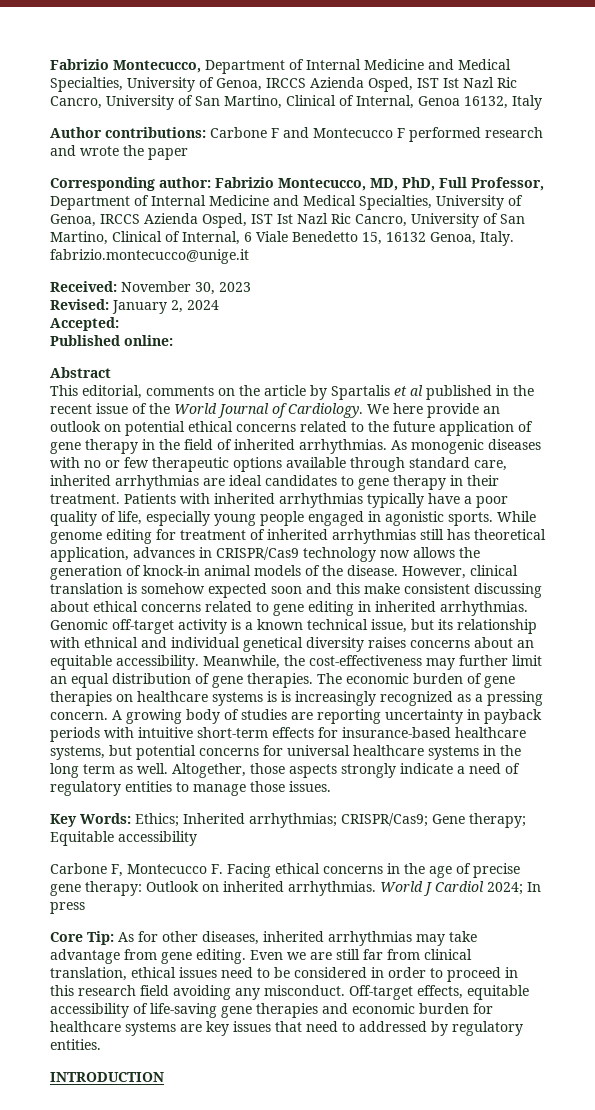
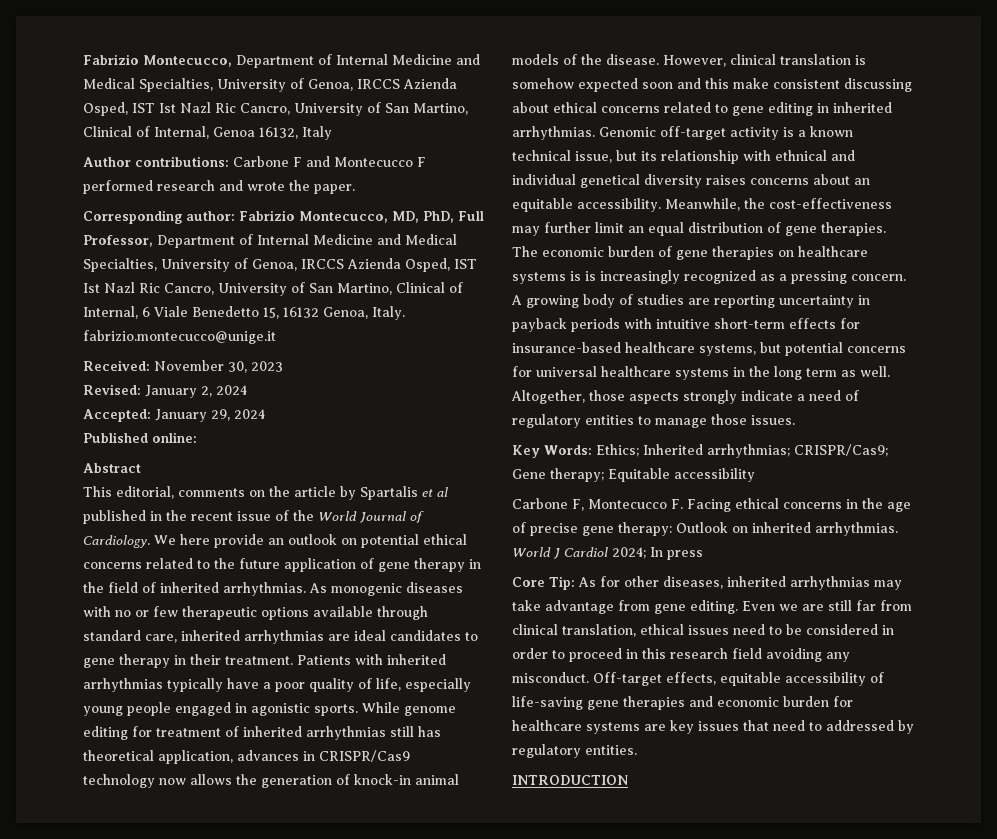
- Author contributions: Carbone F and Montecucco F performed research and wrote the paper
+ Author contributions: Carbone F and Montecucco F performed research and wrote the paper.
- Accepted:
+ Accepted: January 29, 2024

